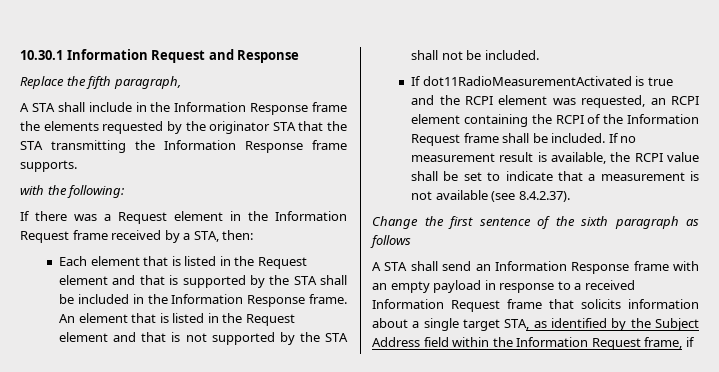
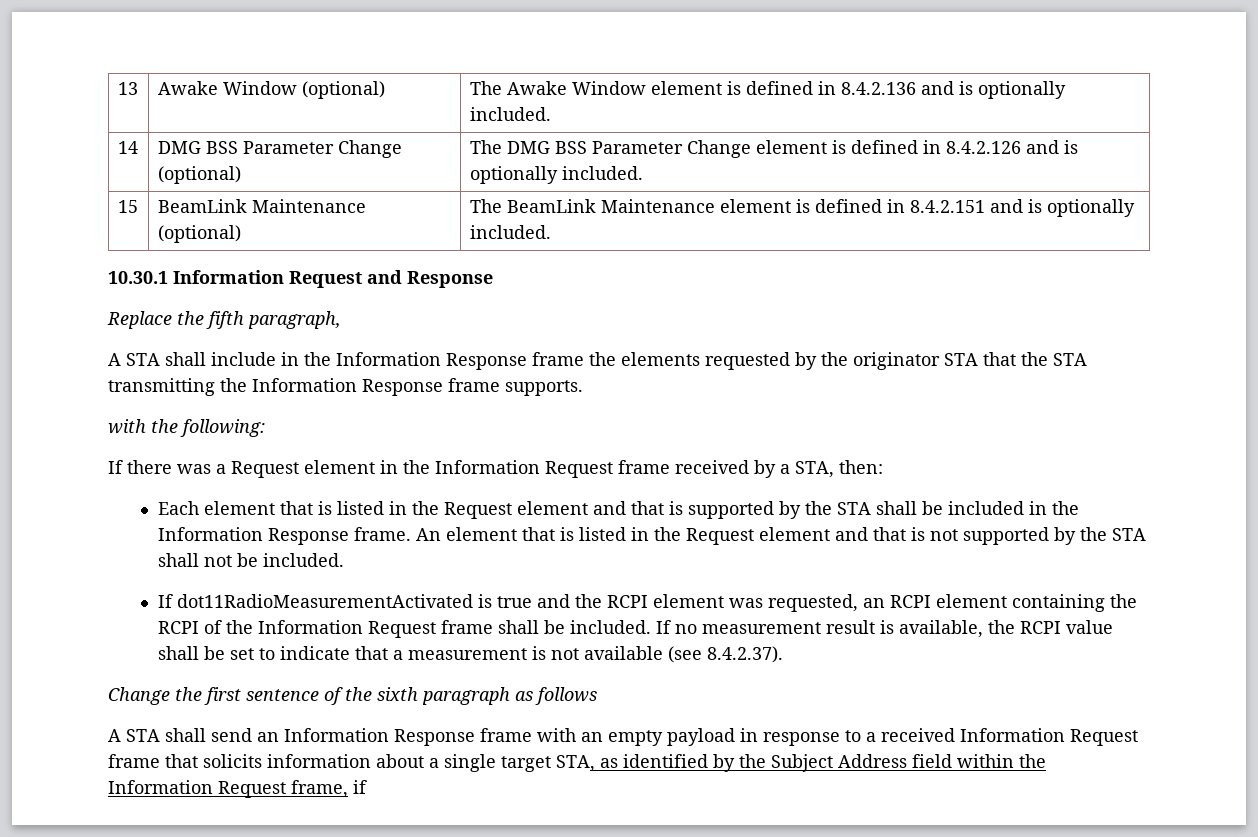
+ 13 | Awake Window (optional) | The Awake Window element is defined in 8.4.2.136 and is optionally included.
+ 14 | DMG BSS Parameter Change (optional) | The DMG BSS Parameter Change element is defined in 8.4.2.126 and is optionally included.
+ 15 | BeamLink Maintenance (optional) | The BeamLink Maintenance element is defined in 8.4.2.151 and is optionally included.

